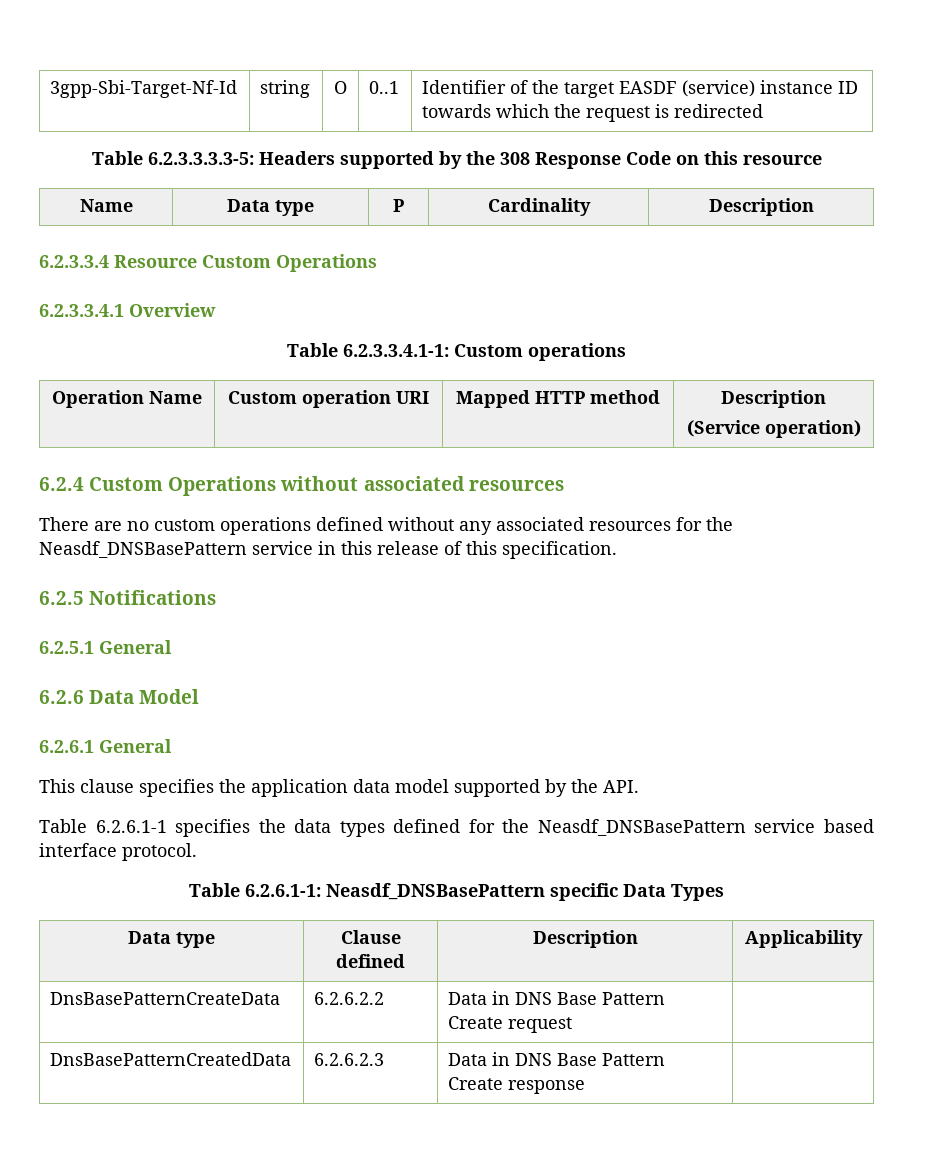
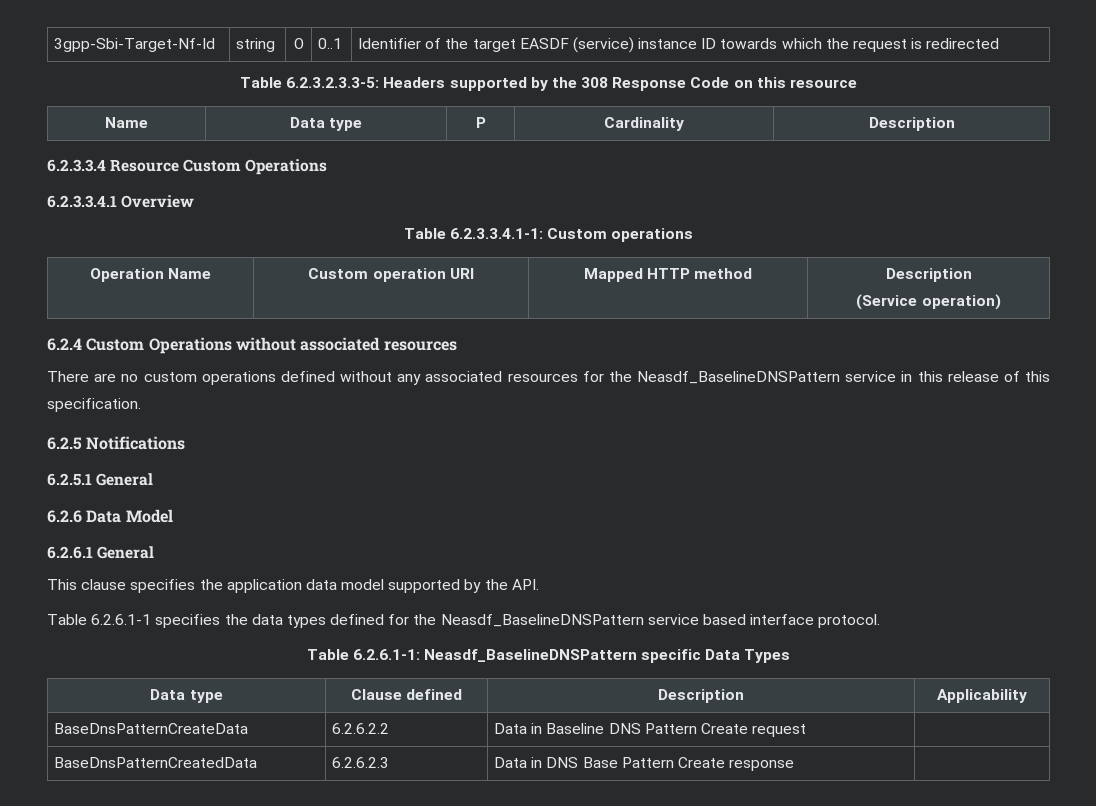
- Table 6.2.3.3.3.3-5: Headers supported by the 308 Response Code on this resource
+ Table 6.2.3.2.3.3-5: Headers supported by the 308 Response Code on this resource
- There are no custom operations defined without any associated resources for the Neasdf_DNSBasePattern service in this release of this specification.
+ There are no custom operations defined without any associated resources for the Neasdf_BaselineDNSPattern service in this release of this specification.
- Table 6.2.6.1-1 specifies the data types defined for the Neasdf_DNSBasePattern service based interface protocol.
+ Table 6.2.6.1-1 specifies the data types defined for the Neasdf_BaselineDNSPattern service based interface protocol.
- Table 6.2.6.1-1: Neasdf_DNSBasePattern specific Data Types
+ Table 6.2.6.1-1: Neasdf_BaselineDNSPattern specific Data Types
- DnsBasePatternCreateData | 6.2.6.2.2 | Data in DNS Base Pattern Create request |
+ BaseDnsPatternCreateData | 6.2.6.2.2 | Data in Baseline DNS Pattern Create request |
- DnsBasePatternCreatedData | 6.2.6.2.3 | Data in DNS Base Pattern Create response |
+ BaseDnsPatternCreatedData | 6.2.6.2.3 | Data in DNS Base Pattern Create response |

